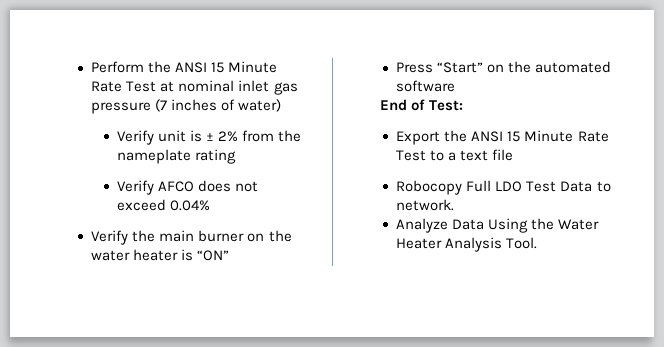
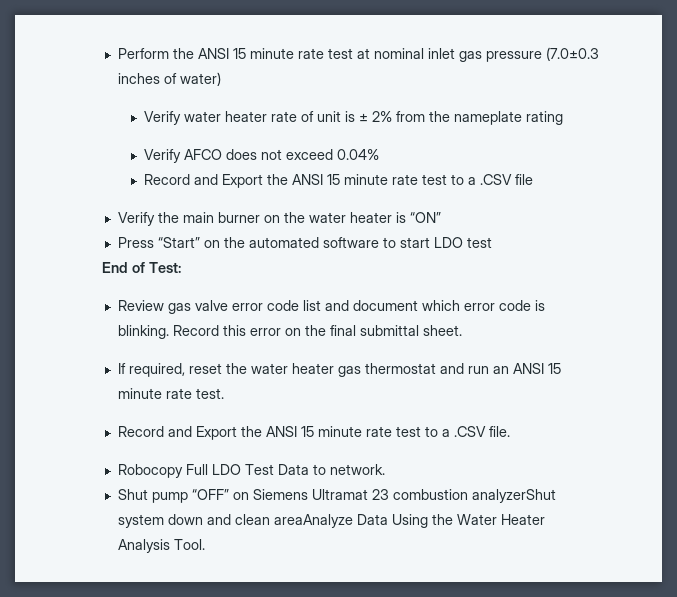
- Perform the ANSI 15 Minute Rate Test at nominal inlet gas pressure (7 inches of water)
+ Perform the ANSI 15 minute rate test at nominal inlet gas pressure (7.0±0.3 inches of water)
- Verify unit is ± 2% from the nameplate rating
+ Verify water heater rate of unit is ± 2% from the nameplate rating
+ Record and Export the ANSI 15 minute rate test to a .CSV file
- Press “Start” on the automated software
+ Press “Start” on the automated software to start LDO test
- Export the ANSI 15 Minute Rate Test to a text file
+ Review gas valve error code list and document which error code is blinking. Record this error on the final submittal sheet.
+ If required, reset the water heater gas thermostat and run an ANSI 15 minute rate test.
+ Record and Export the ANSI 15 minute rate test to a .CSV file.
- Analyze Data Using the Water Heater Analysis Tool.
+ Shut pump “OFF” on Siemens Ultramat 23 combustion analyzerShut system down and clean areaAnalyze Data Using the Water Heater Analysis Tool.

